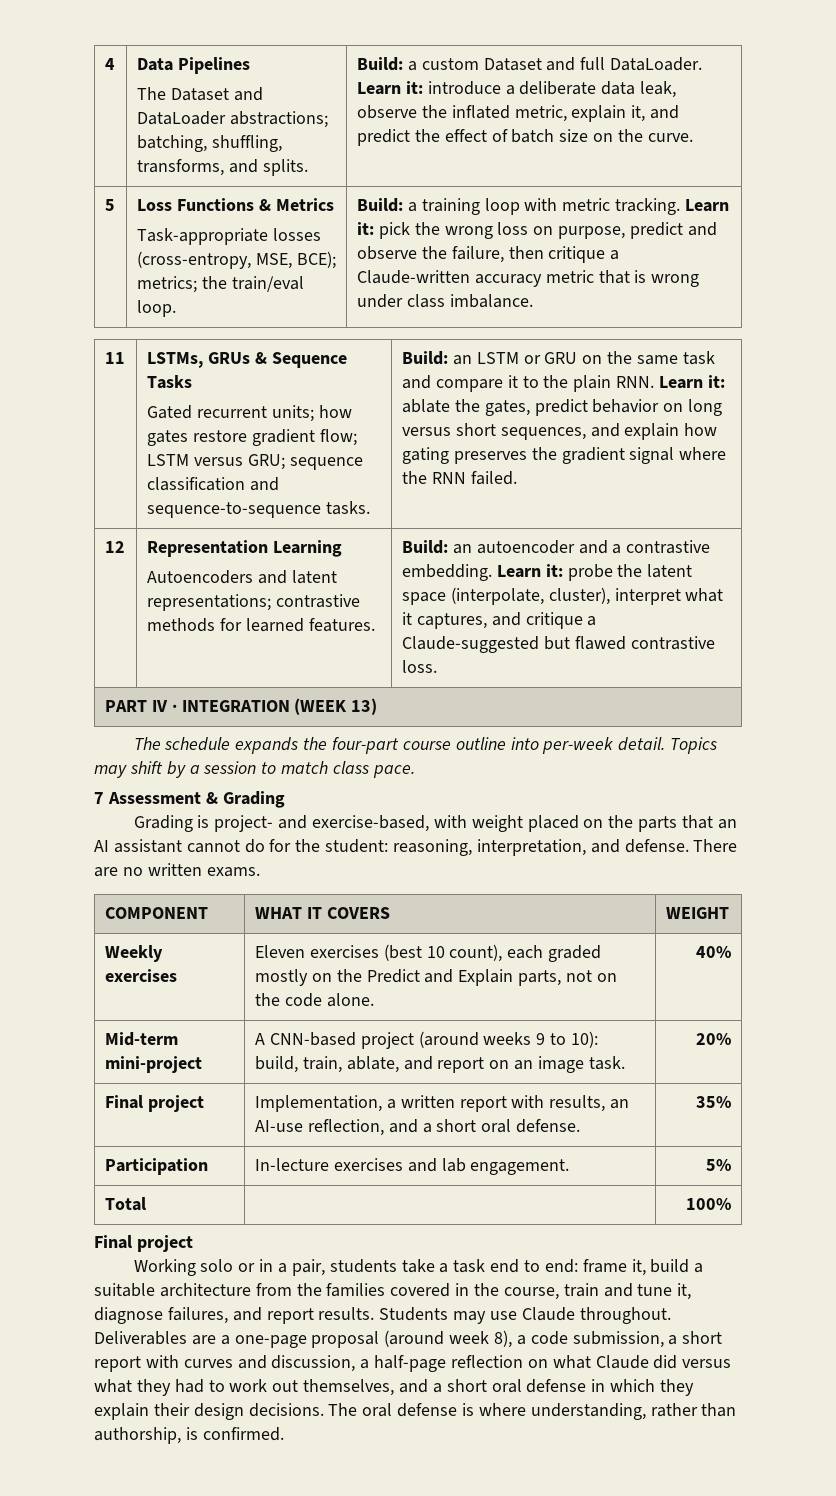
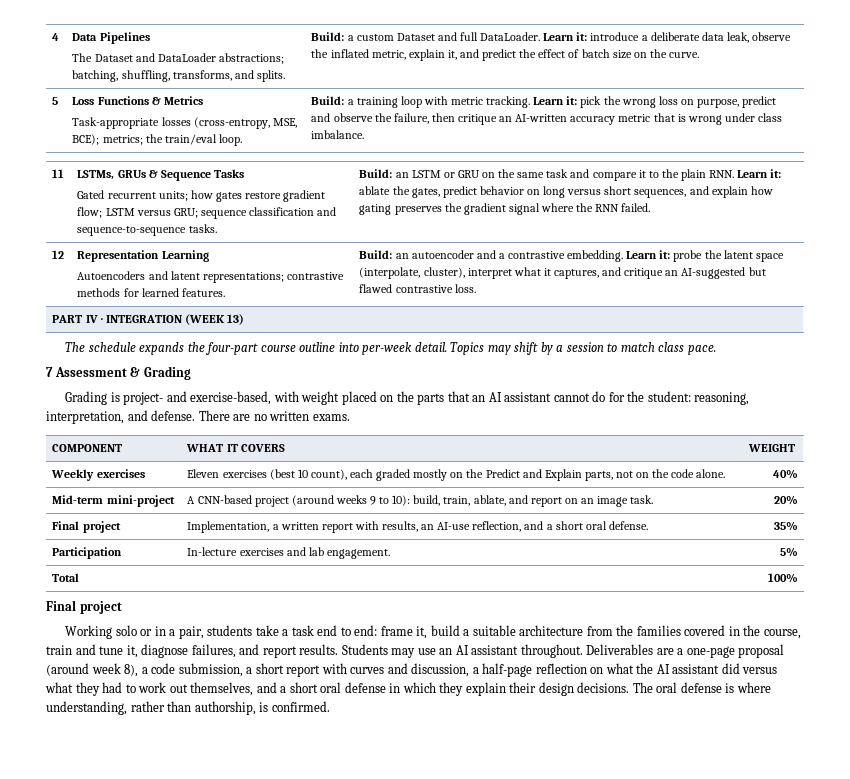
- Learn it: pick the wrong loss on purpose, predict and observe the failure, then critique a Claude-written accuracy metric that is wrong under class imbalance.
+ Learn it: pick the wrong loss on purpose, predict and observe the failure, then critique an AI-written accuracy metric that is wrong under class imbalance.
  12 | Representation Learning
- Autoencoders and latent representations; contrastive methods for learned features. | Build: an autoencoder and a contrastive embedding. Learn it: probe the latent space (interpolate, cluster), interpret what it captures, and critique a Claude-suggested but flawed contrastive loss.
+ Autoencoders and latent representations; contrastive methods for learned features. | Build: an autoencoder and a contrastive embedding. Learn it: probe the latent space (interpolate, cluster), interpret what it captures, and critique an AI-suggested but flawed contrastive loss.
- Students may use Claude throughout.
+ Students may use an AI assistant throughout.
- Deliverables are a one-page proposal (around week 8), a code submission, a short report with curves and discussion, a half-page reflection on what Claude did versus what they had to work out themselves, and a short oral defense in which they explain their design decisions.
+ Deliverables are a one-page proposal (around week 8), a code submission, a short report with curves and discussion, a half-page reflection on what the AI assistant did versus what they had to work out themselves, and a short oral defense in which they explain their design decisions.

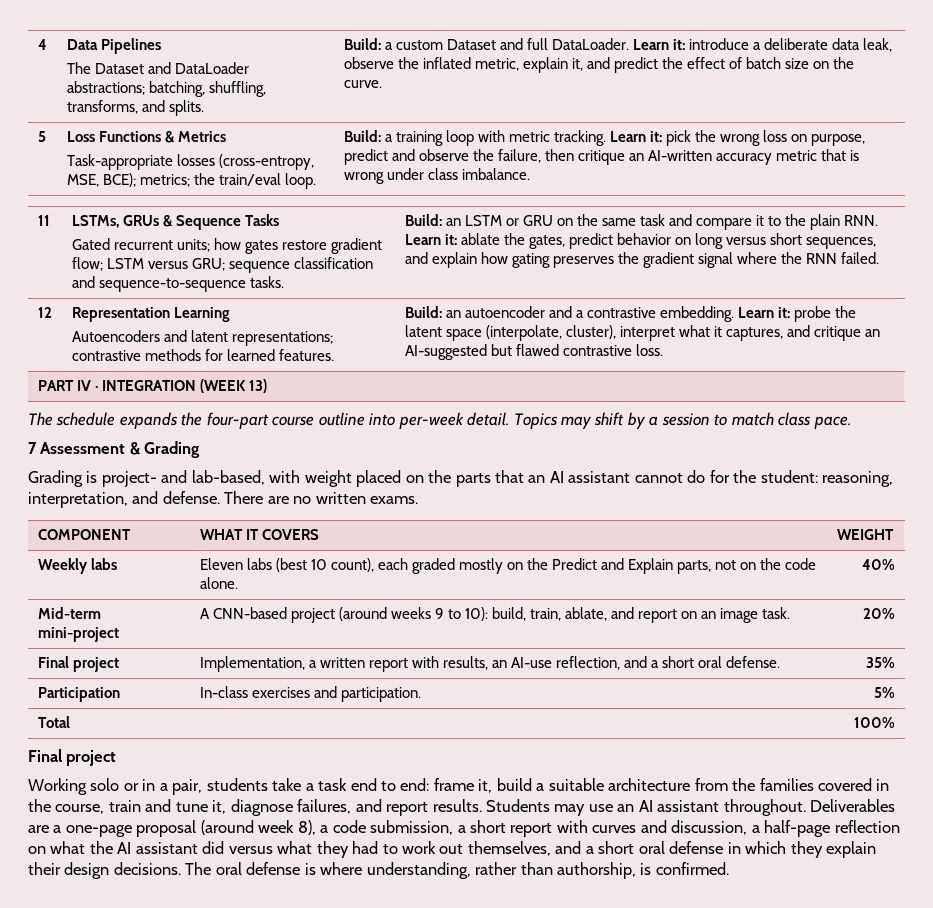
- Grading is project- and exercise-based, with weight placed on the parts that an AI assistant cannot do for the student: reasoning, interpretation, and defense.
+ Grading is project- and lab-based, with weight placed on the parts that an AI assistant cannot do for the student: reasoning, interpretation, and defense.
- Weekly exercises | Eleven exercises (best 10 count), each graded mostly on the Predict and Explain parts, not on the code alone. | 40%
+ Weekly labs | Eleven labs (best 10 count), each graded mostly on the Predict and Explain parts, not on the code alone. | 40%
- Participation | In-lecture exercises and lab engagement. | 5%
+ Participation | In-class exercises and participation. | 5%

